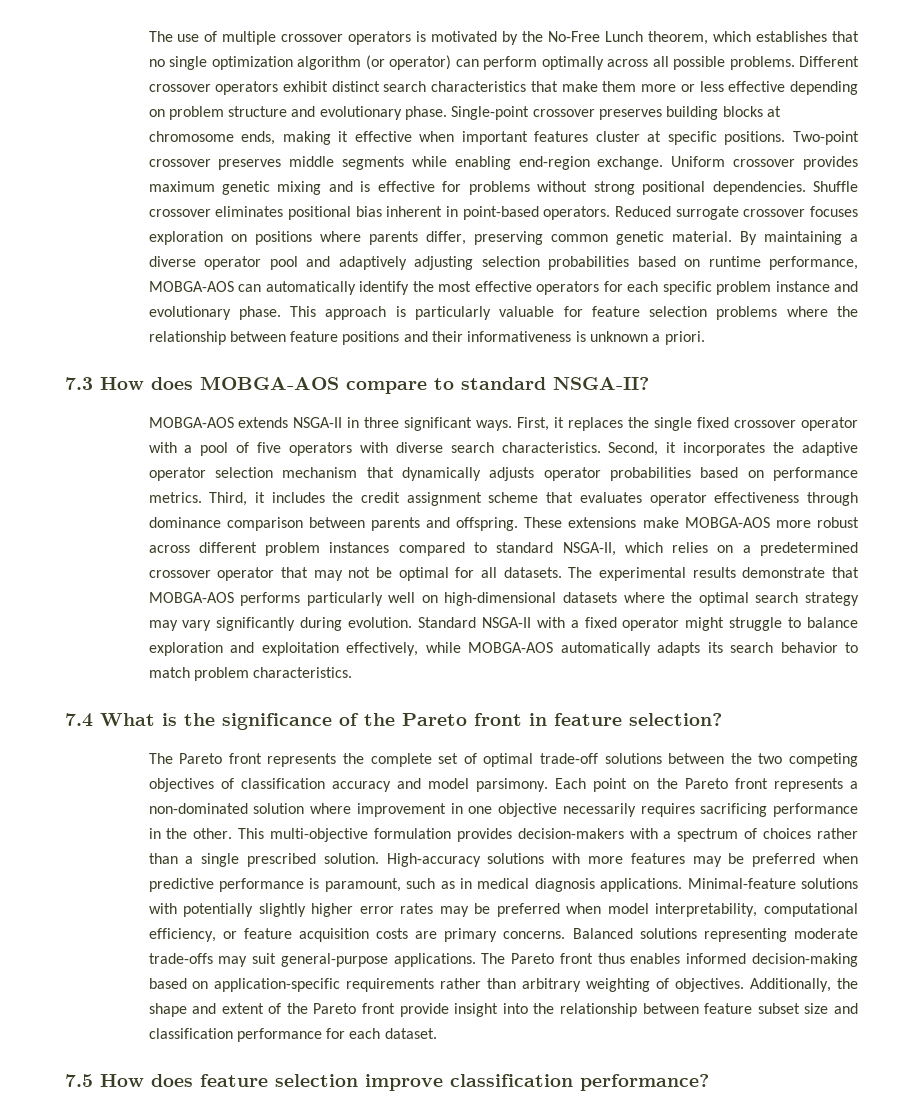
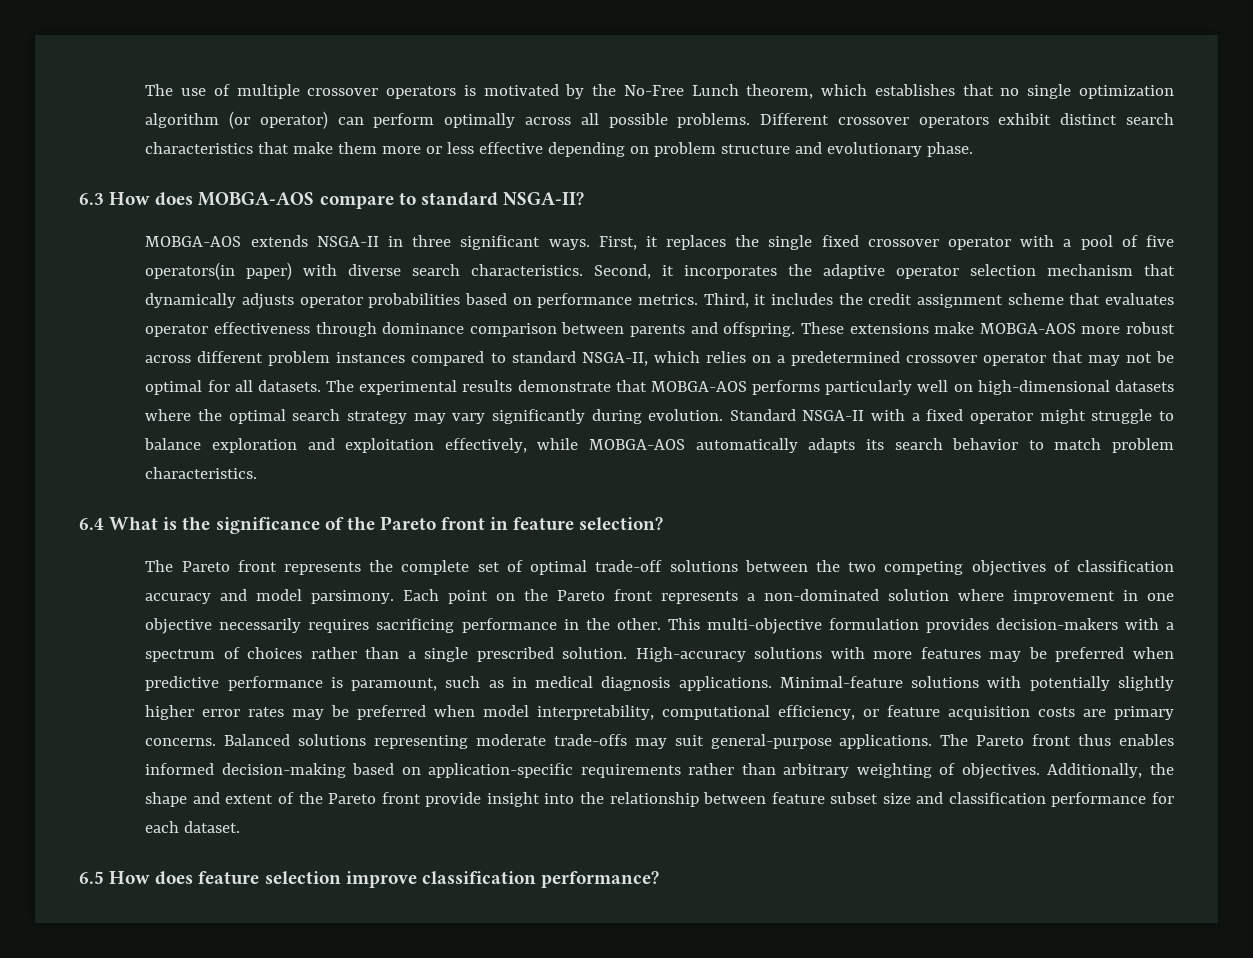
- Different crossover operators exhibit distinct search characteristics that make them more or less effective depending on problem structure and evolutionary phase. Single-point crossover preserves building blocks at chromosome ends, making it effective when important features cluster at specific positions. Two-point crossover preserves middle segments while enabling end-region exchange. Uniform crossover provides maximum genetic mixing and is effective for problems without strong positional dependencies. Shuffle crossover eliminates positional bias inherent in point-based operators. Reduced surrogate crossover focuses exploration on positions where parents differ, preserving common genetic material. By maintaining a diverse operator pool and adaptively adjusting selection probabilities based on runtime performance, MOBGA-AOS can automatically identify the most effective operators for each specific problem instance and evolutionary phase. This approach is particularly valuable for feature selection problems where the relationship between feature positions and their informativeness is unknown a priori.
- 7.3 How does MOBGA-AOS compare to standard NSGA-II?
+ Different crossover operators exhibit distinct search characteristics that make them more or less effective depending on problem structure and evolutionary phase.
+ 6.3 How does MOBGA-AOS compare to standard NSGA-II?
- First, it replaces the single fixed crossover operator with a pool of five operators with diverse search characteristics.
+ First, it replaces the single fixed crossover operator with a pool of five operators(in paper) with diverse search characteristics.
- 7.4 What is the significance of the Pareto front in feature selection?
+ 6.4 What is the significance of the Pareto front in feature selection?
- 7.5 How does feature selection improve classification performance?
+ 6.5 How does feature selection improve classification performance?

